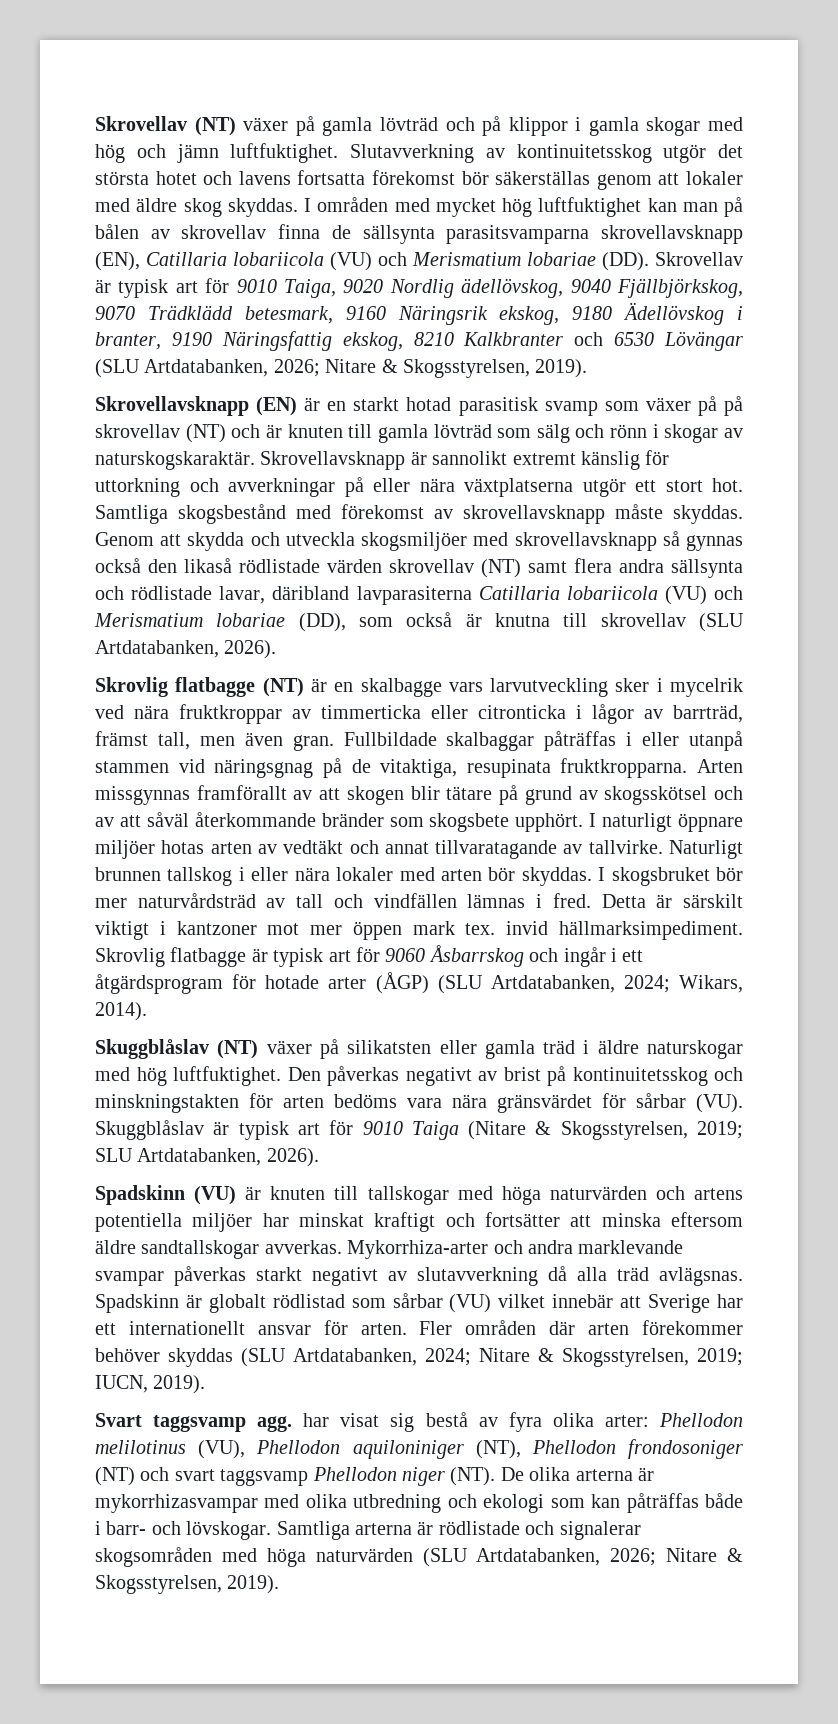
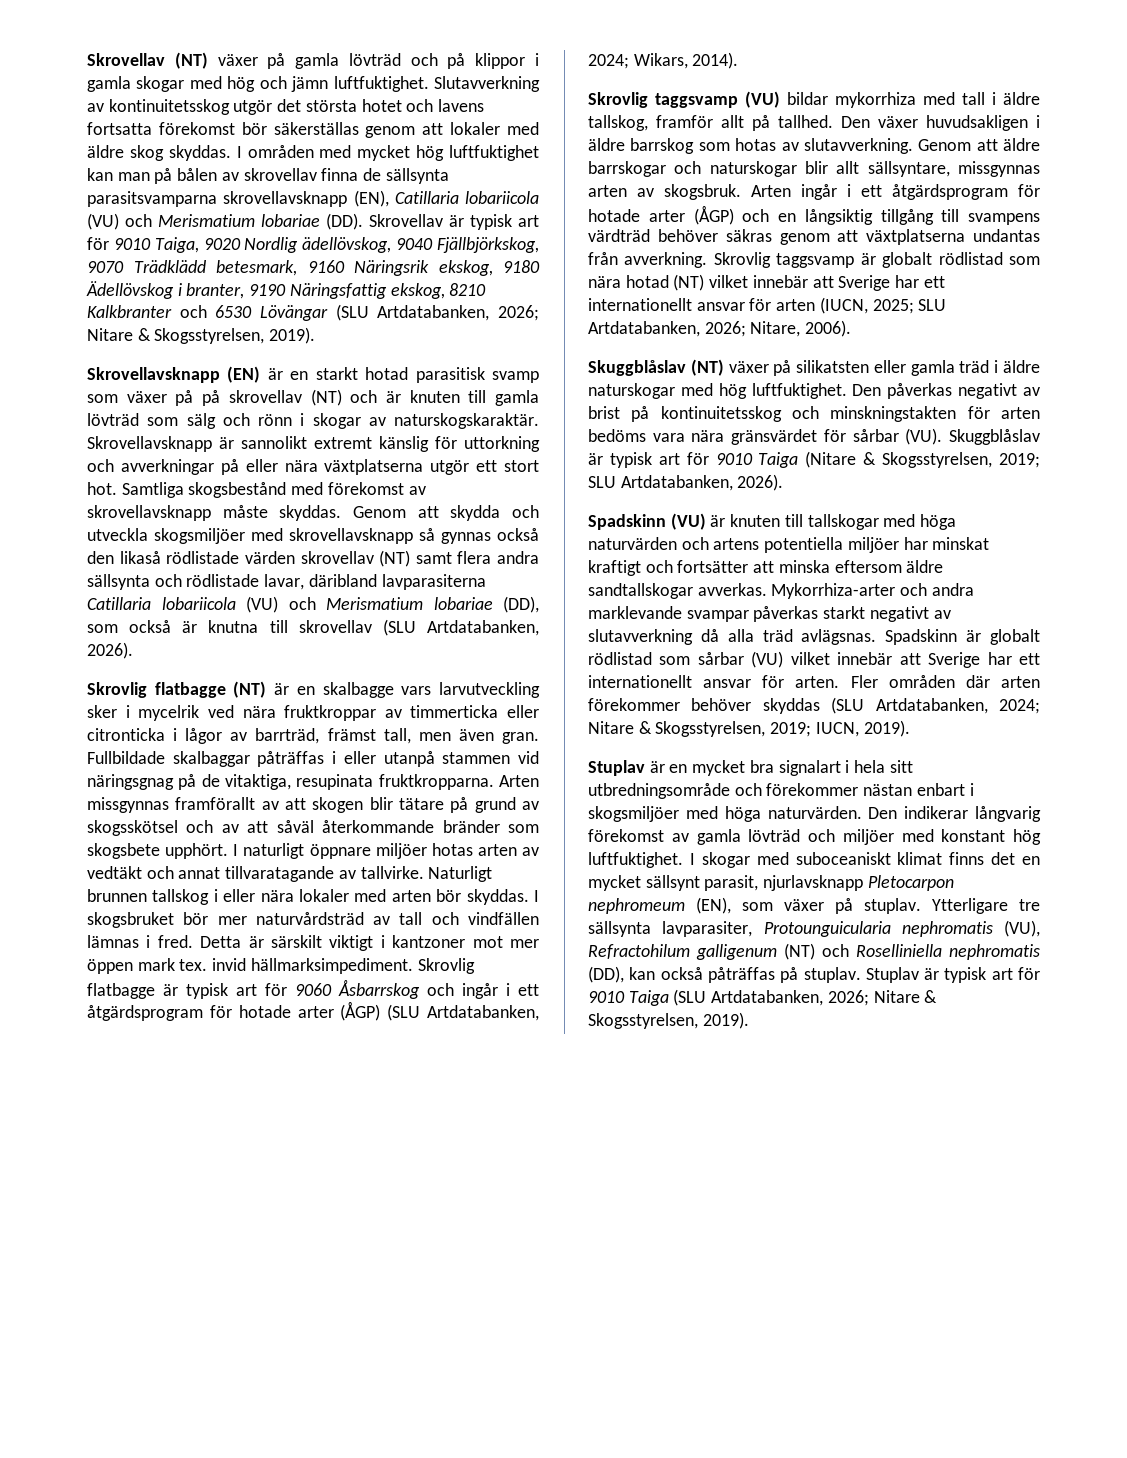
+ Skrovlig taggsvamp (VU) bildar mykorrhiza med tall i äldre tallskog, framför allt på tallhed. Den växer huvudsakligen i äldre barrskog som hotas av slutavverkning. Genom att äldre barrskogar och naturskogar blir allt sällsyntare, missgynnas arten av skogsbruk. Arten ingår i ett åtgärdsprogram för hotade arter (ÅGP) och en långsiktig tillgång till svampens värdträd behöver säkras genom att växtplatserna undantas från avverkning. Skrovlig taggsvamp är globalt rödlistad som nära hotad (NT) vilket innebär att Sverige har ett internationellt ansvar för arten (IUCN, 2025; SLU Artdatabanken, 2026; Nitare, 2006).
- Svart taggsvamp agg. har visat sig bestå av fyra olika arter: Phellodon melilotinus (VU), Phellodon aquiloniniger (NT), Phellodon frondosoniger (NT) och svart taggsvamp Phellodon niger (NT). De olika arterna är mykorrhizasvampar med olika utbredning och ekologi som kan påträffas både i barr- och lövskogar. Samtliga arterna är rödlistade och signalerar skogsområden med höga naturvärden (SLU Artdatabanken, 2026; Nitare & Skogsstyrelsen, 2019).
+ Stuplav är en mycket bra signalart i hela sitt utbredningsområde och förekommer nästan enbart i skogsmiljöer med höga naturvärden. Den indikerar långvarig förekomst av gamla lövträd och miljöer med konstant hög luftfuktighet. I skogar med suboceaniskt klimat finns det en mycket sällsynt parasit, njurlavsknapp Pletocarpon nephromeum (EN), som växer på stuplav. Ytterligare tre sällsynta lavparasiter, Protounguicularia nephromatis (VU), Refractohilum galligenum (NT) och Roselliniella nephromatis (DD), kan också påträffas på stuplav. Stuplav är typisk art för 9010 Taiga (SLU Artdatabanken, 2026; Nitare & Skogsstyrelsen, 2019).

